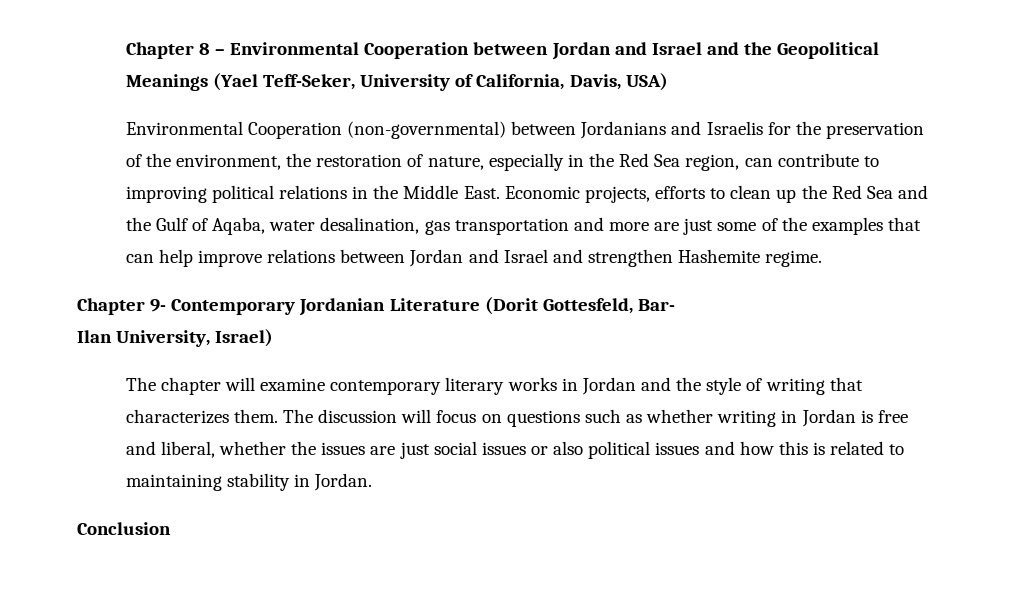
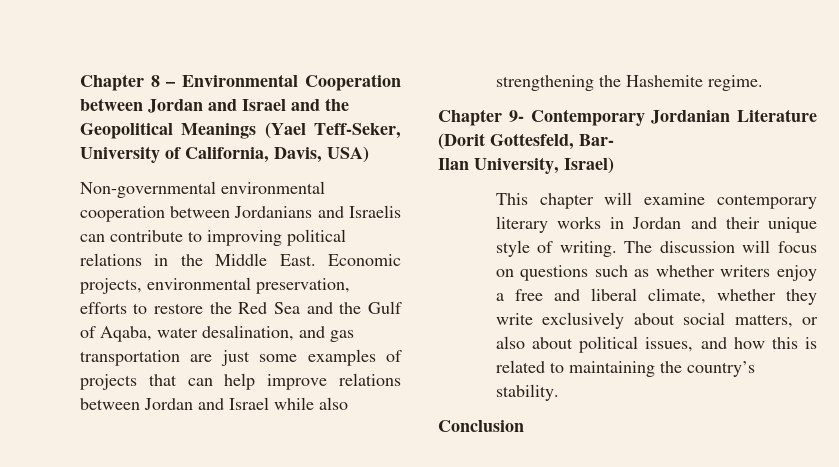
- Environmental Cooperation (non-governmental) between Jordanians and Israelis for the preservation of the environment, the restoration of nature, especially in the Red Sea region, can contribute to improving political relations in the Middle East.
+ Non-governmental environmental cooperation between Jordanians and Israelis can contribute to improving political relations in the Middle East.
- Economic projects, efforts to clean up the Red Sea and the Gulf of Aqaba, water desalination, gas transportation and more are just some of the examples that can help improve relations between Jordan and Israel and strengthen Hashemite regime.
+ Economic projects, environmental preservation, efforts to restore the Red Sea and the Gulf of Aqaba, water desalination, and gas transportation are just some examples of projects that can help improve relations between Jordan and Israel while also strengthening the Hashemite regime.
- The chapter will examine contemporary literary works in Jordan and the style of writing that characterizes them.
+ This chapter will examine contemporary literary works in Jordan and their unique style of writing.
- The discussion will focus on questions such as whether writing in Jordan is free and liberal, whether the issues are just social issues or also political issues and how this is related to maintaining stability in Jordan.
+ The discussion will focus on questions such as whether writers enjoy a free and liberal climate, whether they write exclusively about social matters, or also about political issues, and how this is related to maintaining the country’s stability.

